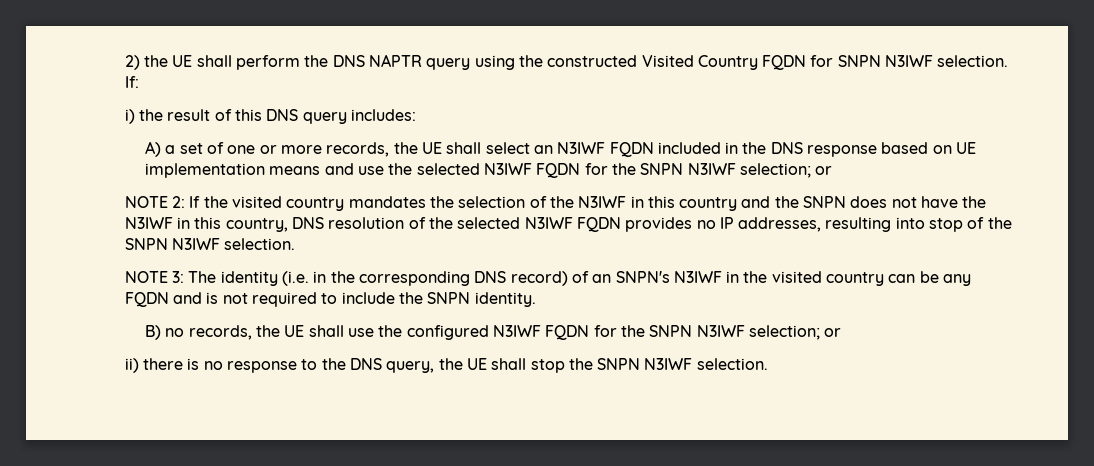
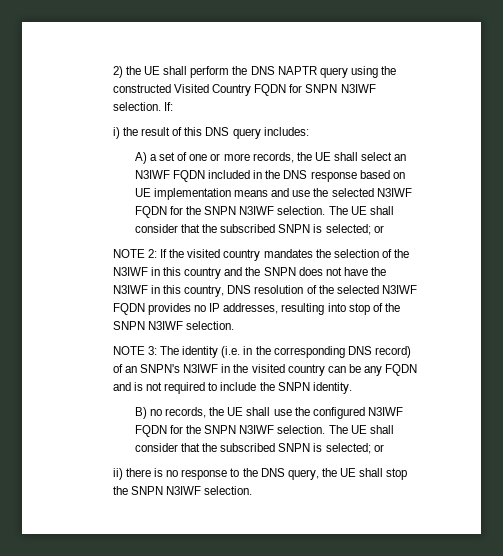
- A) a set of one or more records, the UE shall select an N3IWF FQDN included in the DNS response based on UE implementation means and use the selected N3IWF FQDN for the SNPN N3IWF selection; or
+ A) a set of one or more records, the UE shall select an N3IWF FQDN included in the DNS response based on UE implementation means and use the selected N3IWF FQDN for the SNPN N3IWF selection. The UE shall consider that the subscribed SNPN is selected; or
- B) no records, the UE shall use the configured N3IWF FQDN for the SNPN N3IWF selection; or
+ B) no records, the UE shall use the configured N3IWF FQDN for the SNPN N3IWF selection. The UE shall consider that the subscribed SNPN is selected; or

